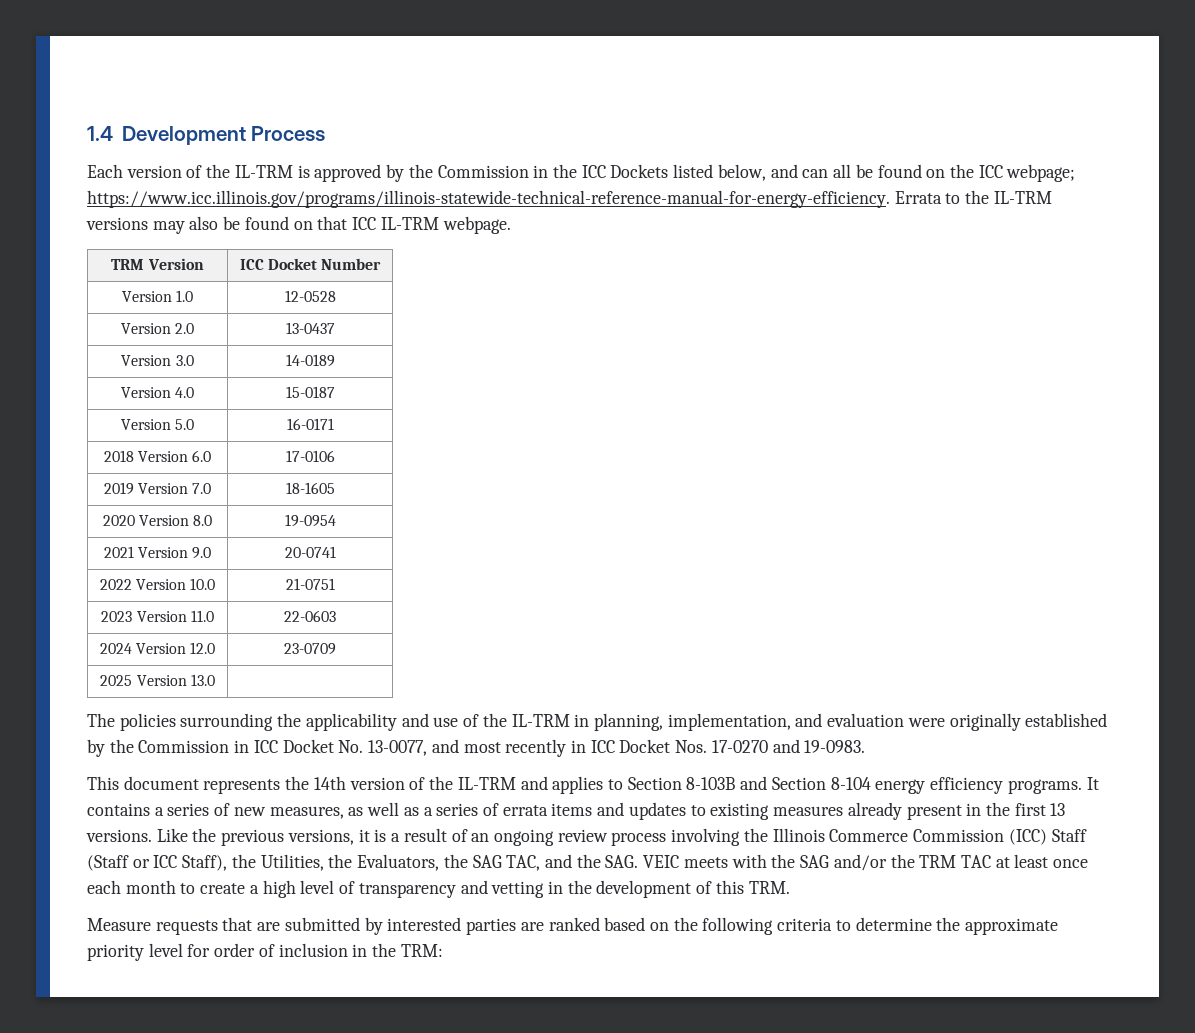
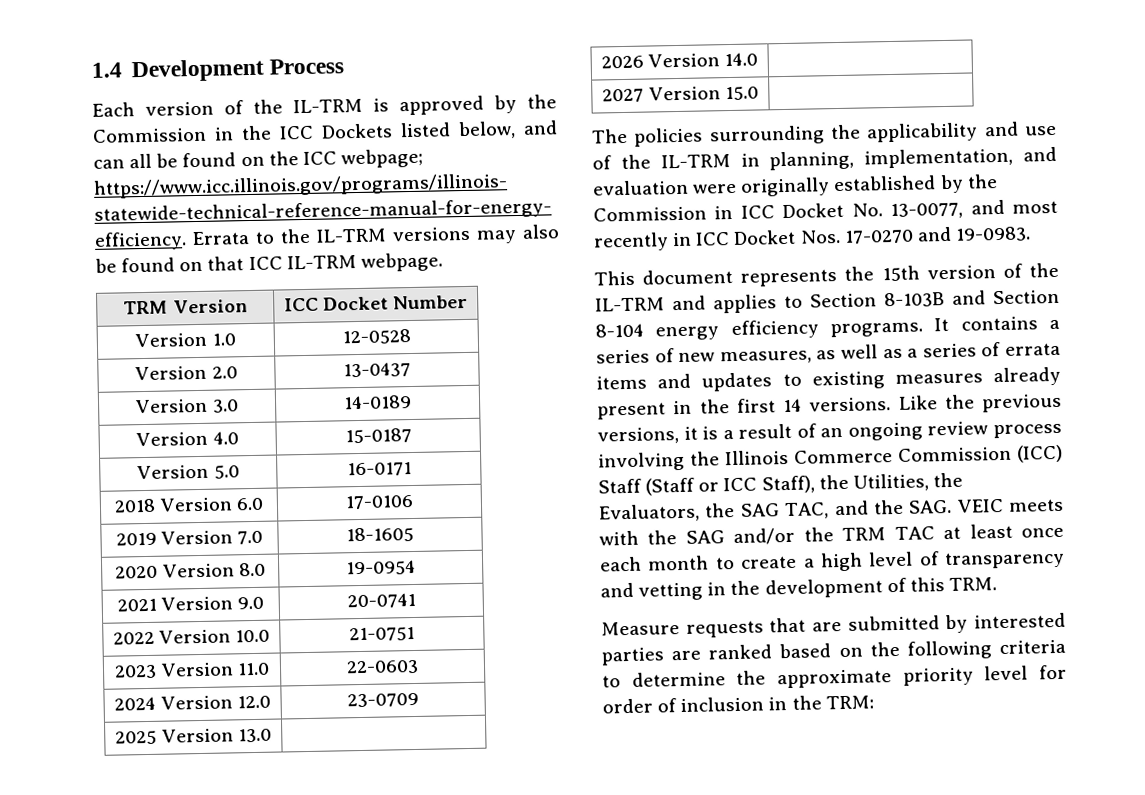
+ 2026 Version 14.0 |
+ 2027 Version 15.0 |
- This document represents the 14th version of the IL-TRM and applies to Section 8-103B and Section 8-104 energy efficiency programs.
+ This document represents the 15th version of the IL-TRM and applies to Section 8-103B and Section 8-104 energy efficiency programs.
- It contains a series of new measures, as well as a series of errata items and updates to existing measures already present in the first 13 versions.
+ It contains a series of new measures, as well as a series of errata items and updates to existing measures already present in the first 14 versions.

